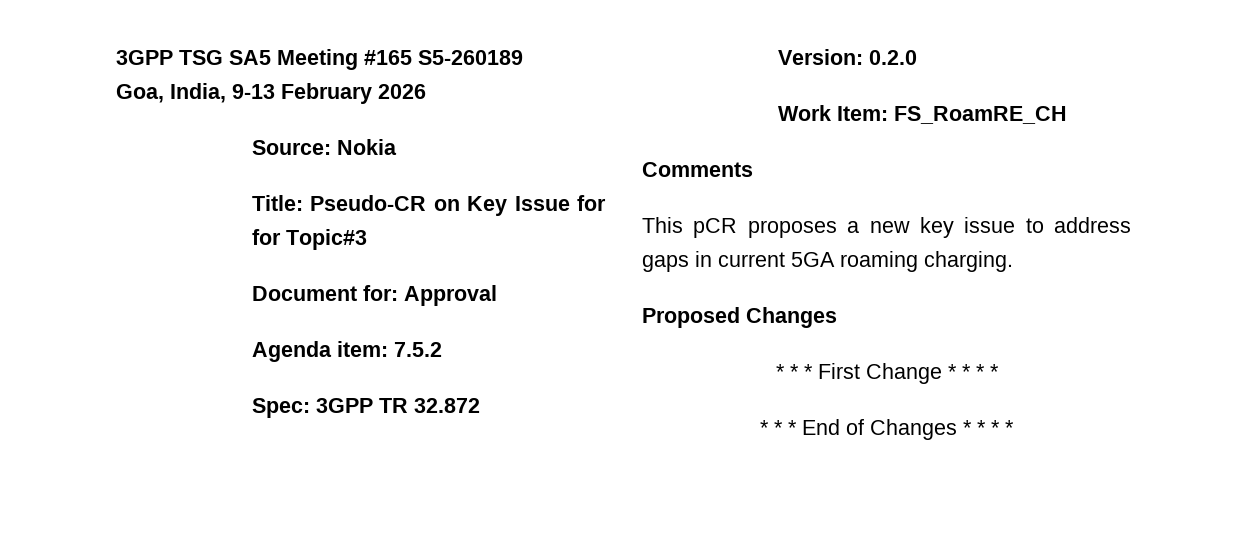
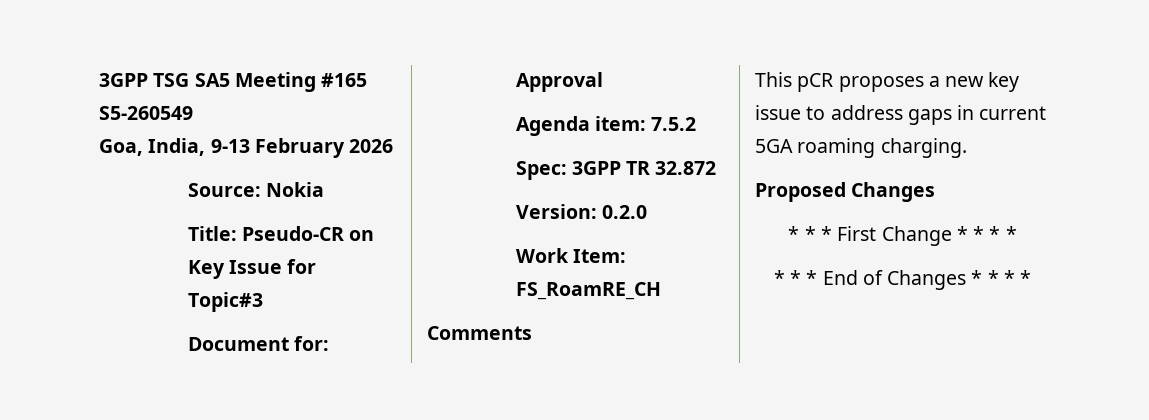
- 3GPP TSG SA5 Meeting #165 S5-260189
+ 3GPP TSG SA5 Meeting #165 S5-260549
- Title: Pseudo-CR on Key Issue for for Topic#3
+ Title: Pseudo-CR on Key Issue for Topic#3

